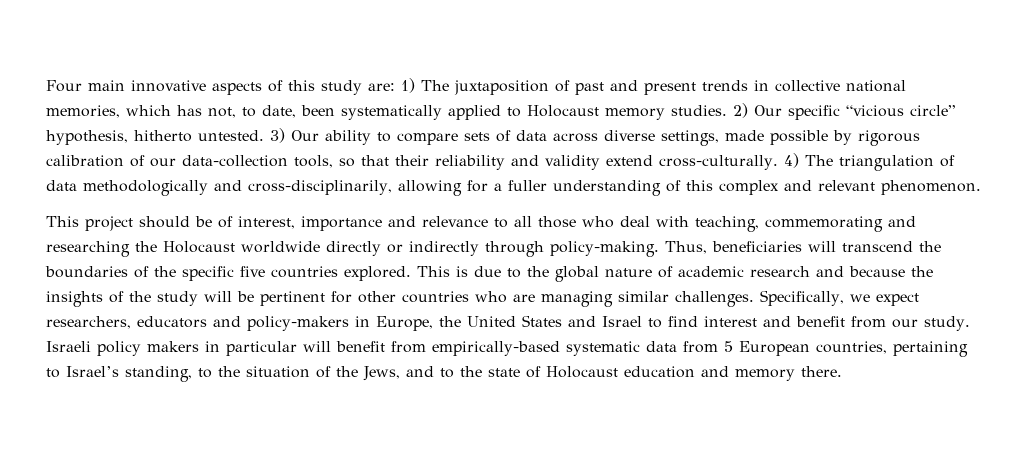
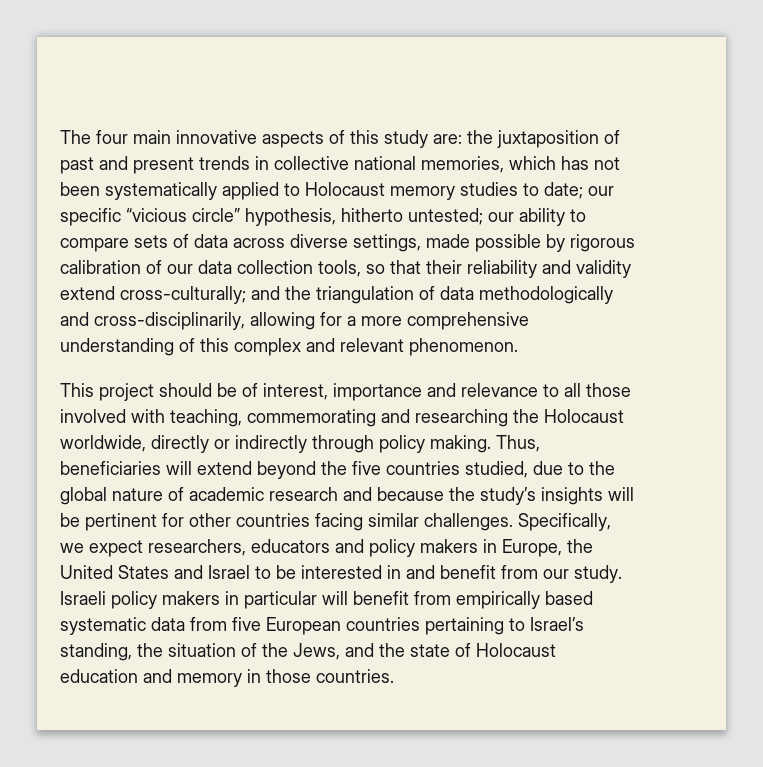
- Four main innovative aspects of this study are:
+ The four main innovative aspects of this study are:
- 1) The juxtaposition of past and present trends in collective national memories, which has not, to date, been systematically applied to Holocaust memory studies. 2) Our specific “vicious circle” hypothesis, hitherto untested. 3) Our ability to compare sets of data across diverse settings, made possible by rigorous calibration of our data-collection tools, so that their reliability and validity extend cross-culturally. 4) The triangulation of data methodologically and cross-disciplinarily, allowing for a fuller understanding of this complex and relevant phenomenon.
+ the juxtaposition of past and present trends in collective national memories, which has not been systematically applied to Holocaust memory studies to date; our specific “vicious circle” hypothesis, hitherto untested; our ability to compare sets of data across diverse settings, made possible by rigorous calibration of our data collection tools, so that their reliability and validity extend cross-culturally; and the triangulation of data methodologically and cross-disciplinarily, allowing for a more comprehensive understanding of this complex and relevant phenomenon.
- This project should be of interest, importance and relevance to all those who deal with teaching, commemorating and researching the Holocaust worldwide directly or indirectly through policy-making.
+ This project should be of interest, importance and relevance to all those involved with teaching, commemorating and researching the Holocaust worldwide, directly or indirectly through policy making.
- Thus, beneficiaries will transcend the boundaries of the specific five countries explored. This is due to the global nature of academic research and because the insights of the study will be pertinent for other countries who are managing similar challenges.
+ Thus, beneficiaries will extend beyond the five countries studied, due to the global nature of academic research and because the study’s insights will be pertinent for other countries facing similar challenges.
- Specifically, we expect researchers, educators and policy-makers in Europe, the United States and Israel to find interest and benefit from our study.
+ Specifically, we expect researchers, educators and policy makers in Europe, the United States and Israel to be interested in and benefit from our study.
- Israeli policy makers in particular will benefit from empirically-based systematic data from 5 European countries, pertaining to Israel’s standing, to the situation of the Jews, and to the state of Holocaust education and memory there.
+ Israeli policy makers in particular will benefit from empirically based systematic data from five European countries pertaining to Israel’s standing, the situation of the Jews, and the state of Holocaust education and memory in those countries.

